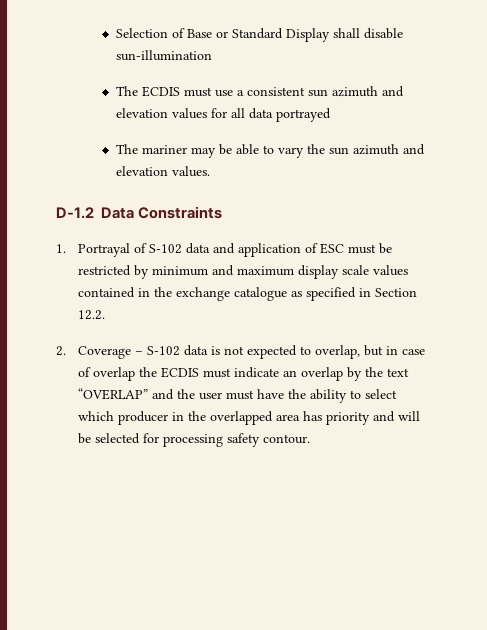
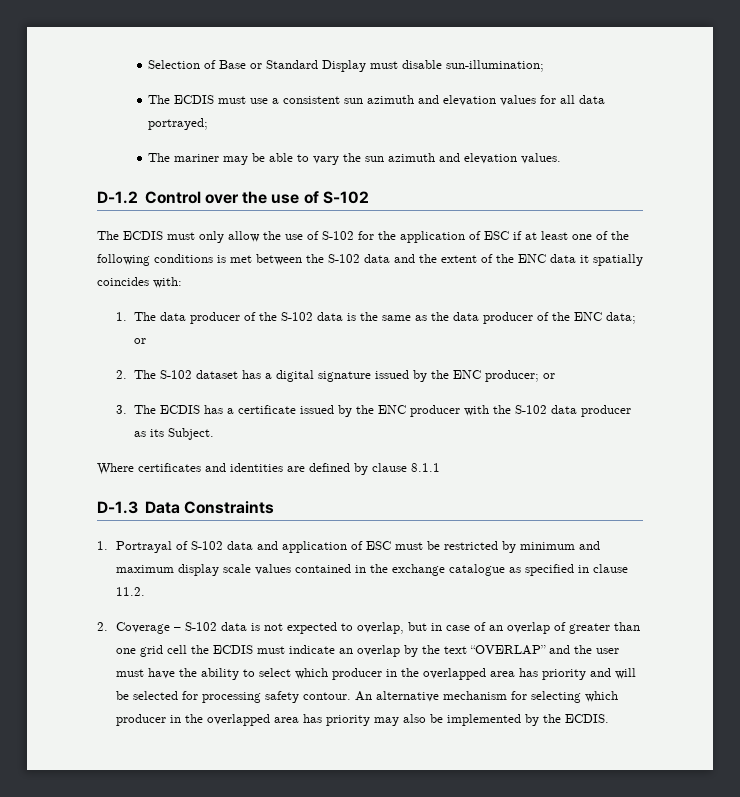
- Selection of Base or Standard Display shall disable sun-illumination
+ Selection of Base or Standard Display must disable sun-illumination;
- The ECDIS must use a consistent sun azimuth and elevation values for all data portrayed
+ The ECDIS must use a consistent sun azimuth and elevation values for all data portrayed;
- D-1.2 Data Constraints
+ D-1.2 Control over the use of S-102
+ The ECDIS must only allow the use of S-102 for the application of ESC if at least one of the following conditions is met between the S-102 data and the extent of the ENC data it spatially coincides with:
+ 1. The data producer of the S-102 data is the same as the data producer of the ENC data; or
+ 2. The S-102 dataset has a digital signature issued by the ENC producer; or
+ 3. The ECDIS has a certificate issued by the ENC producer with the S-102 data producer as its Subject.
+ Where certificates and identities are defined by clause 8.1.1
+ D-1.3 Data Constraints
- 1. Portrayal of S-102 data and application of ESC must be restricted by minimum and maximum display scale values contained in the exchange catalogue as specified in Section 12.2.
+ 1. Portrayal of S-102 data and application of ESC must be restricted by minimum and maximum display scale values contained in the exchange catalogue as specified in clause 11.2.
- 2. Coverage – S-102 data is not expected to overlap, but in case of overlap the ECDIS must indicate an overlap by the text “OVERLAP” and the user must have the ability to select which producer in the overlapped area has priority and will be selected for processing safety contour.
+ 2. Coverage – S-102 data is not expected to overlap, but in case of an overlap of greater than one grid cell the ECDIS must indicate an overlap by the text “OVERLAP” and the user must have the ability to select which producer in the overlapped area has priority and will be selected for processing safety contour.
+ An alternative mechanism for selecting which producer in the overlapped area has priority may also be implemented by the ECDIS.

